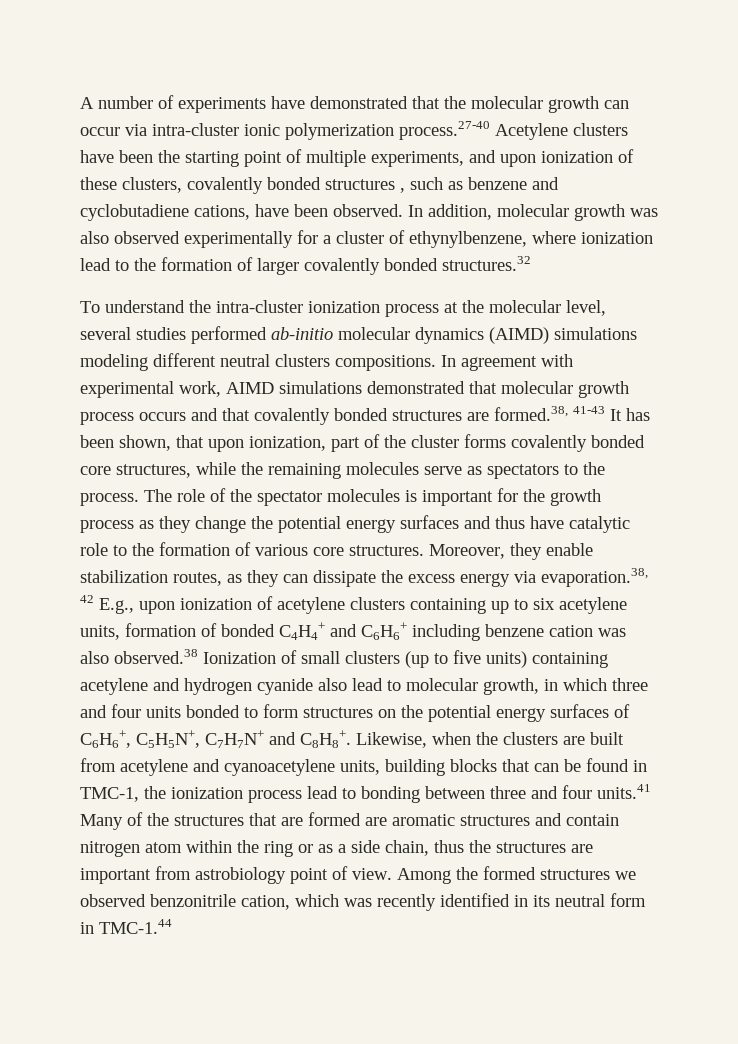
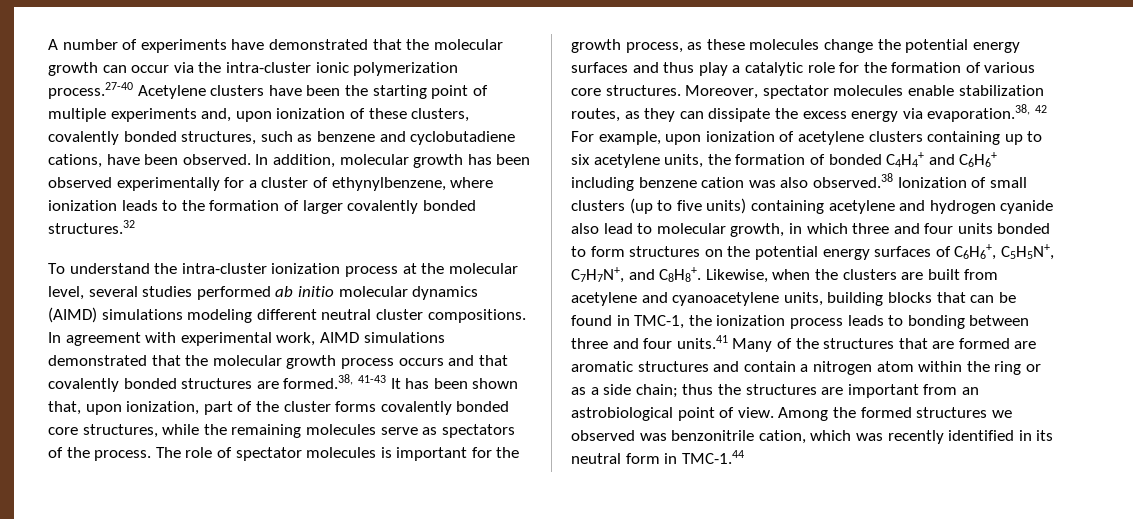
- A number of experiments have demonstrated that the molecular growth can occur via intra-cluster ionic polymerization process.27-40 Acetylene clusters have been the starting point of multiple experiments, and upon ionization of these clusters, covalently bonded structures , such as benzene and cyclobutadiene cations, have been observed.
+ A number of experiments have demonstrated that the molecular growth can occur via the intra-cluster ionic polymerization process.27-40 Acetylene clusters have been the starting point of multiple experiments and, upon ionization of these clusters, covalently bonded structures, such as benzene and cyclobutadiene cations, have been observed.
- In addition, molecular growth was also observed experimentally for a cluster of ethynylbenzene, where ionization lead to the formation of larger covalently bonded structures.32
+ In addition, molecular growth has been observed experimentally for a cluster of ethynylbenzene, where ionization leads to the formation of larger covalently bonded structures.32
- To understand the intra-cluster ionization process at the molecular level, several studies performed ab-initio molecular dynamics (AIMD) simulations modeling different neutral clusters compositions.
+ To understand the intra-cluster ionization process at the molecular level, several studies performed ab initio molecular dynamics (AIMD) simulations modeling different neutral cluster compositions.
- In agreement with experimental work, AIMD simulations demonstrated that molecular growth process occurs and that covalently bonded structures are formed.38, 41-43 It has been shown, that upon ionization, part of the cluster forms covalently bonded core structures, while the remaining molecules serve as spectators to the process.
+ In agreement with experimental work, AIMD simulations demonstrated that the molecular growth process occurs and that covalently bonded structures are formed.38, 41-43 It has been shown that, upon ionization, part of the cluster forms covalently bonded core structures, while the remaining molecules serve as spectators of the process.
- The role of the spectator molecules is important for the growth process as they change the potential energy surfaces and thus have catalytic role to the formation of various core structures.
+ The role of spectator molecules is important for the growth process, as these molecules change the potential energy surfaces and thus play a catalytic role for the formation of various core structures.
- Moreover, they enable stabilization routes, as they can dissipate the excess energy via evaporation.38, 42 E.g., upon ionization of acetylene clusters containing up to six acetylene units, formation of bonded C4H4+ and C6H6+ including benzene cation was also observed.38 Ionization of small clusters (up to five units) containing acetylene and hydrogen cyanide also lead to molecular growth, in which three and four units bonded to form structures on the potential energy surfaces of C6H6+, C5H5N+, C7H7N+ and C8H8+.
+ Moreover, spectator molecules enable stabilization routes, as they can dissipate the excess energy via evaporation.38, 42 For example, upon ionization of acetylene clusters containing up to six acetylene units, the formation of bonded C4H4+ and C6H6+ including benzene cation was also observed.38 Ionization of small clusters (up to five units) containing acetylene and hydrogen cyanide also lead to molecular growth, in which three and four units bonded to form structures on the potential energy surfaces of C6H6+, C5H5N+, C7H7N+, and C8H8+.
- Likewise, when the clusters are built from acetylene and cyanoacetylene units, building blocks that can be found in TMC-1, the ionization process lead to bonding between three and four units.41 Many of the structures that are formed are aromatic structures and contain nitrogen atom within the ring or as a side chain, thus the structures are important from astrobiology point of view.
+ Likewise, when the clusters are built from acetylene and cyanoacetylene units, building blocks that can be found in TMC-1, the ionization process leads to bonding between three and four units.41 Many of the structures that are formed are aromatic structures and contain a nitrogen atom within the ring or as a side chain; thus the structures are important from an astrobiological point of view.
- Among the formed structures we observed benzonitrile cation, which was recently identified in its neutral form in TMC-1.44
+ Among the formed structures we observed was benzonitrile cation, which was recently identified in its neutral form in TMC-1.44

